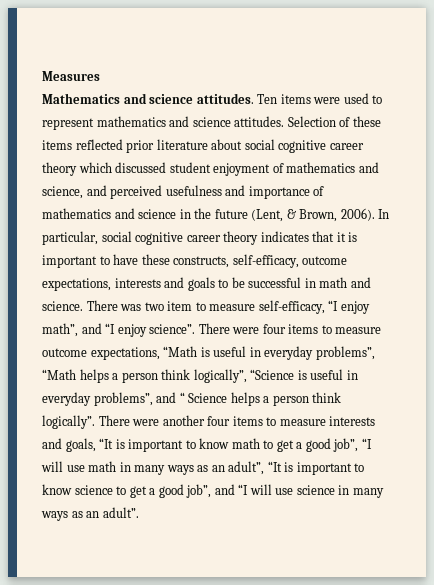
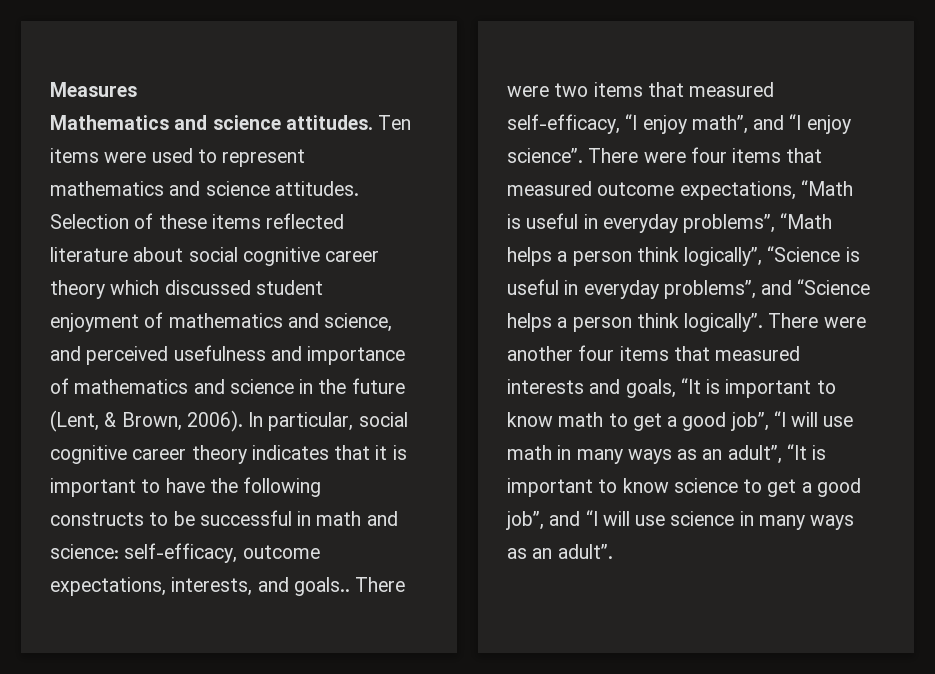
- Selection of these items reflected prior literature about social cognitive career theory which discussed student enjoyment of mathematics and science, and perceived usefulness and importance of mathematics and science in the future (Lent, & Brown, 2006).
+ Selection of these items reflected literature about social cognitive career theory which discussed student enjoyment of mathematics and science, and perceived usefulness and importance of mathematics and science in the future (Lent, & Brown, 2006).
- In particular, social cognitive career theory indicates that it is important to have these constructs, self-efficacy, outcome expectations, interests and goals to be successful in math and science. There was two item to measure self-efficacy, “I enjoy math”, and “I enjoy science”.
+ In particular, social cognitive career theory indicates that it is important to have the following constructs to be successful in math and science: self-efficacy, outcome expectations, interests, and goals.. There were two items that measured self-efficacy, “I enjoy math”, and “I enjoy science”.
- There were four items to measure outcome expectations, “Math is useful in everyday problems”, “Math helps a person think logically”, “Science is useful in everyday problems”, and “ Science helps a person think logically”.
+ There were four items that measured outcome expectations, “Math is useful in everyday problems”, “Math helps a person think logically”, “Science is useful in everyday problems”, and “Science helps a person think logically”.
- There were another four items to measure interests and goals, “It is important to know math to get a good job”, “I will use math in many ways as an adult”, “It is important to know science to get a good job”, and “I will use science in many ways as an adult”.
+ There were another four items that measured interests and goals, “It is important to know math to get a good job”, “I will use math in many ways as an adult”, “It is important to know science to get a good job”, and “I will use science in many ways as an adult”.

